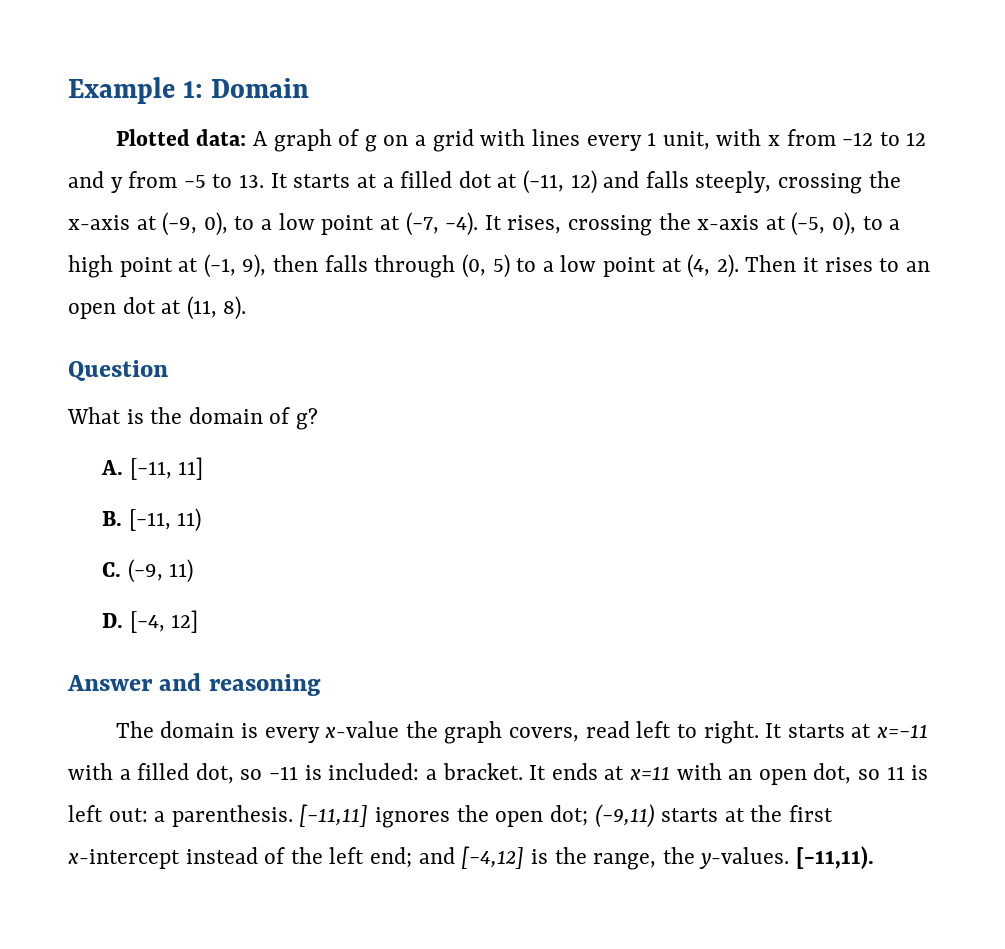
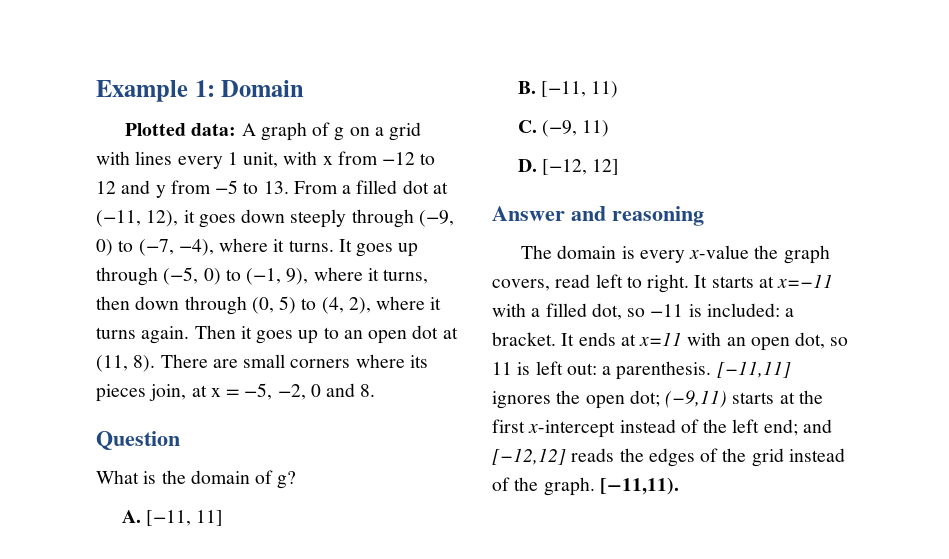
- Plotted data: A graph of g on a grid with lines every 1 unit, with x from −12 to 12 and y from −5 to 13. It starts at a filled dot at (−11, 12) and falls steeply, crossing the x-axis at (−9, 0), to a low point at (−7, −4). It rises, crossing the x-axis at (−5, 0), to a high point at (−1, 9), then falls through (0, 5) to a low point at (4, 2). Then it rises to an open dot at (11, 8).
+ Plotted data: A graph of g on a grid with lines every 1 unit, with x from −12 to 12 and y from −5 to 13. From a filled dot at (−11, 12), it goes down steeply through (−9, 0) to (−7, −4), where it turns. It goes up through (−5, 0) to (−1, 9), where it turns, then down through (0, 5) to (4, 2), where it turns again. Then it goes up to an open dot at (11, 8). There are small corners where its pieces join, at x = −5, −2, 0 and 8.
- D. [−4, 12]
+ D. [−12, 12]
- [−11,11] ignores the open dot; (−9,11) starts at the first x-intercept instead of the left end; and [−4,12] is the range, the y-values.
+ [−11,11] ignores the open dot; (−9,11) starts at the first x-intercept instead of the left end; and [−12,12] reads the edges of the grid instead of the graph.

